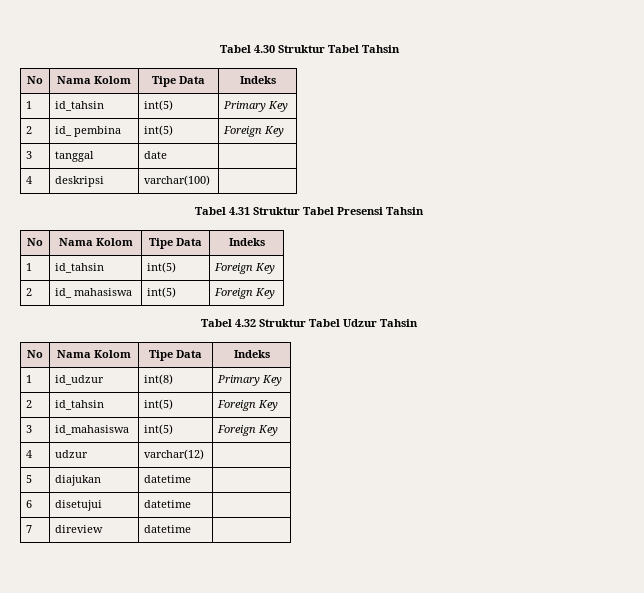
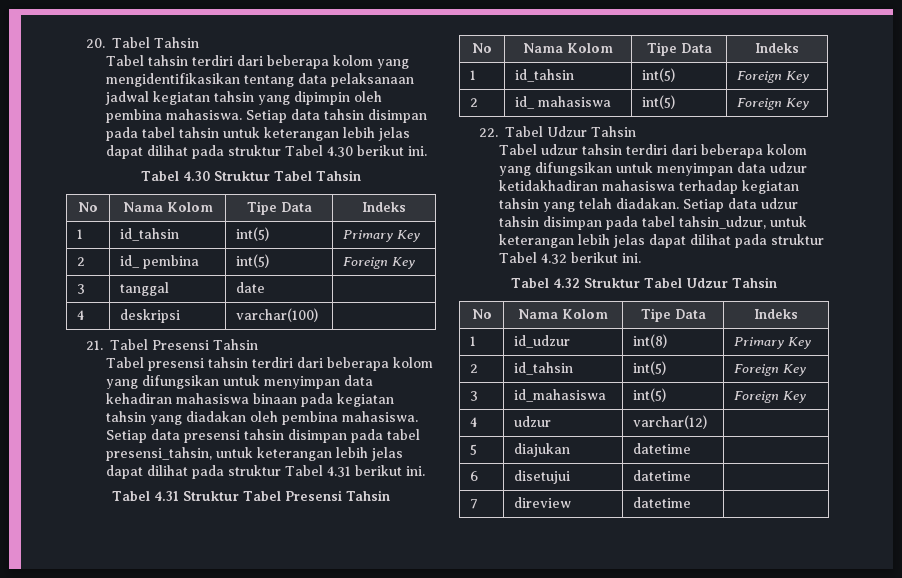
+ 20. Tabel Tahsin
+ Tabel tahsin terdiri dari beberapa kolom yang mengidentifikasikan tentang data pelaksanaan jadwal kegiatan tahsin yang dipimpin oleh pembina mahasiswa. Setiap data tahsin disimpan pada tabel tahsin untuk keterangan lebih jelas dapat dilihat pada struktur Tabel 4.30 berikut ini.
+ 21. Tabel Presensi Tahsin
+ Tabel presensi tahsin terdiri dari beberapa kolom yang difungsikan untuk menyimpan data kehadiran mahasiswa binaan pada kegiatan tahsin yang diadakan oleh pembina mahasiswa. Setiap data presensi tahsin disimpan pada tabel presensi_tahsin, untuk keterangan lebih jelas dapat dilihat pada struktur Tabel 4.31 berikut ini.
+ 22. Tabel Udzur Tahsin
+ Tabel udzur tahsin terdiri dari beberapa kolom yang difungsikan untuk menyimpan data udzur ketidakhadiran mahasiswa terhadap kegiatan tahsin yang telah diadakan. Setiap data udzur tahsin disimpan pada tabel tahsin_udzur, untuk keterangan lebih jelas dapat dilihat pada struktur Tabel 4.32 berikut ini.

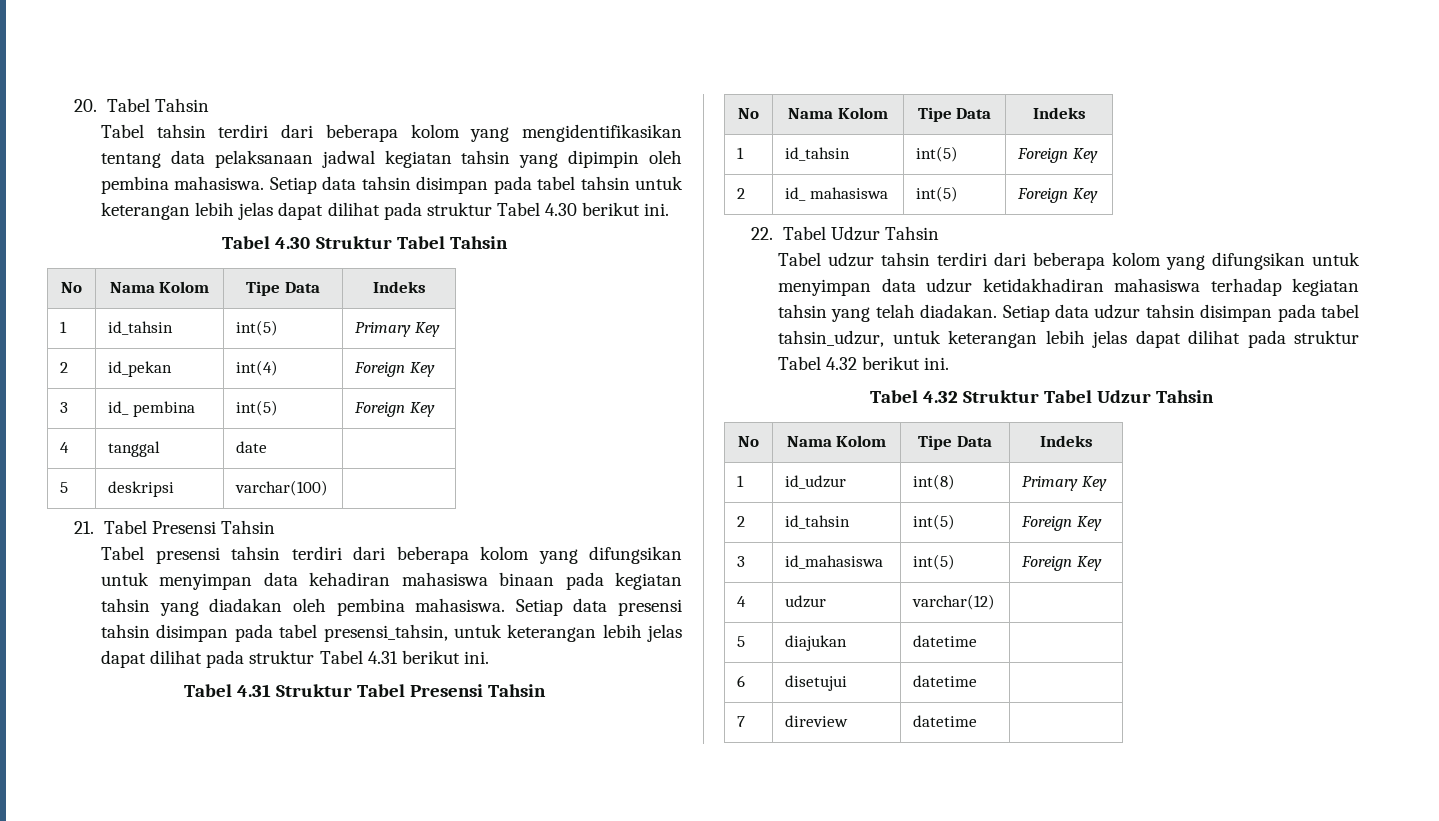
- 2 | id_ pembina | int(5) | Foreign Key
+ 2 | id_pekan | int(4) | Foreign Key
+ 3 | id_ pembina | int(5) | Foreign Key
- 3 | tanggal | date |
+ 4 | tanggal | date |
- 4 | deskripsi | varchar(100) |
+ 5 | deskripsi | varchar(100) |

